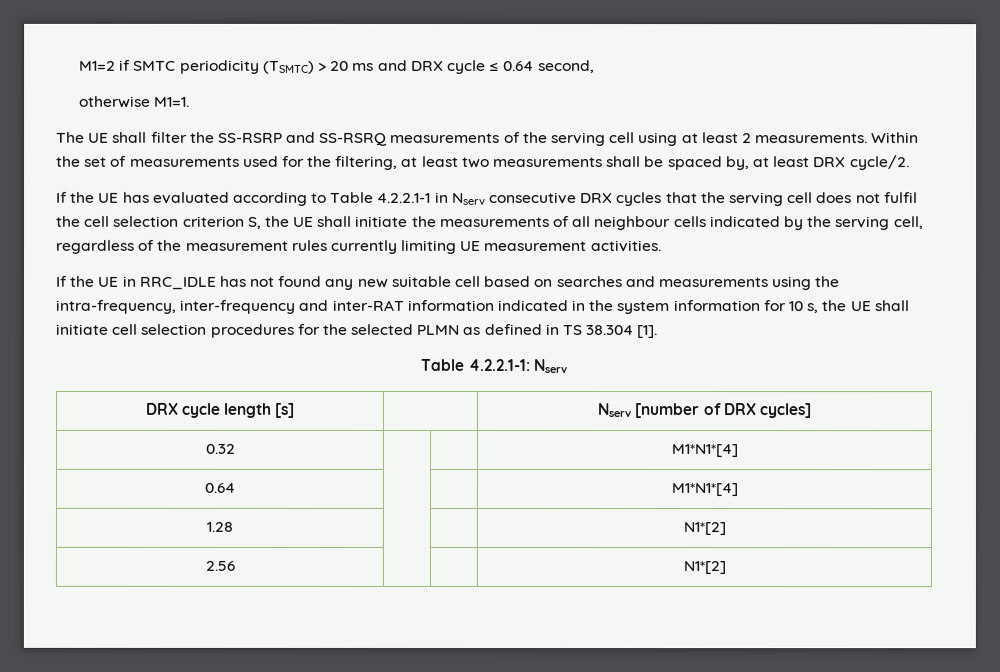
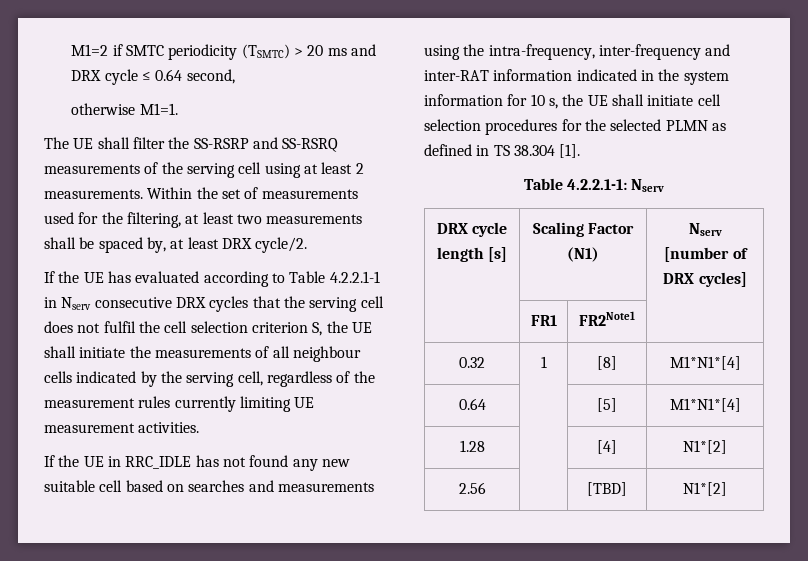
- DRX cycle length [s] | | Nserv [number of DRX cycles]
+ DRX cycle length [s] | Scaling Factor (N1) | Nserv [number of DRX cycles]
+ | FR1 | FR2Note1 |
- 0.32 | | | M1*N1*[4]
+ 0.32 | 1 | [8] | M1*N1*[4]
- 0.64 | | | M1*N1*[4]
+ 0.64 | | [5] | M1*N1*[4]
- 1.28 | | | N1*[2]
+ 1.28 | | [4] | N1*[2]
- 2.56 | | | N1*[2]
+ 2.56 | | [TBD] | N1*[2]

